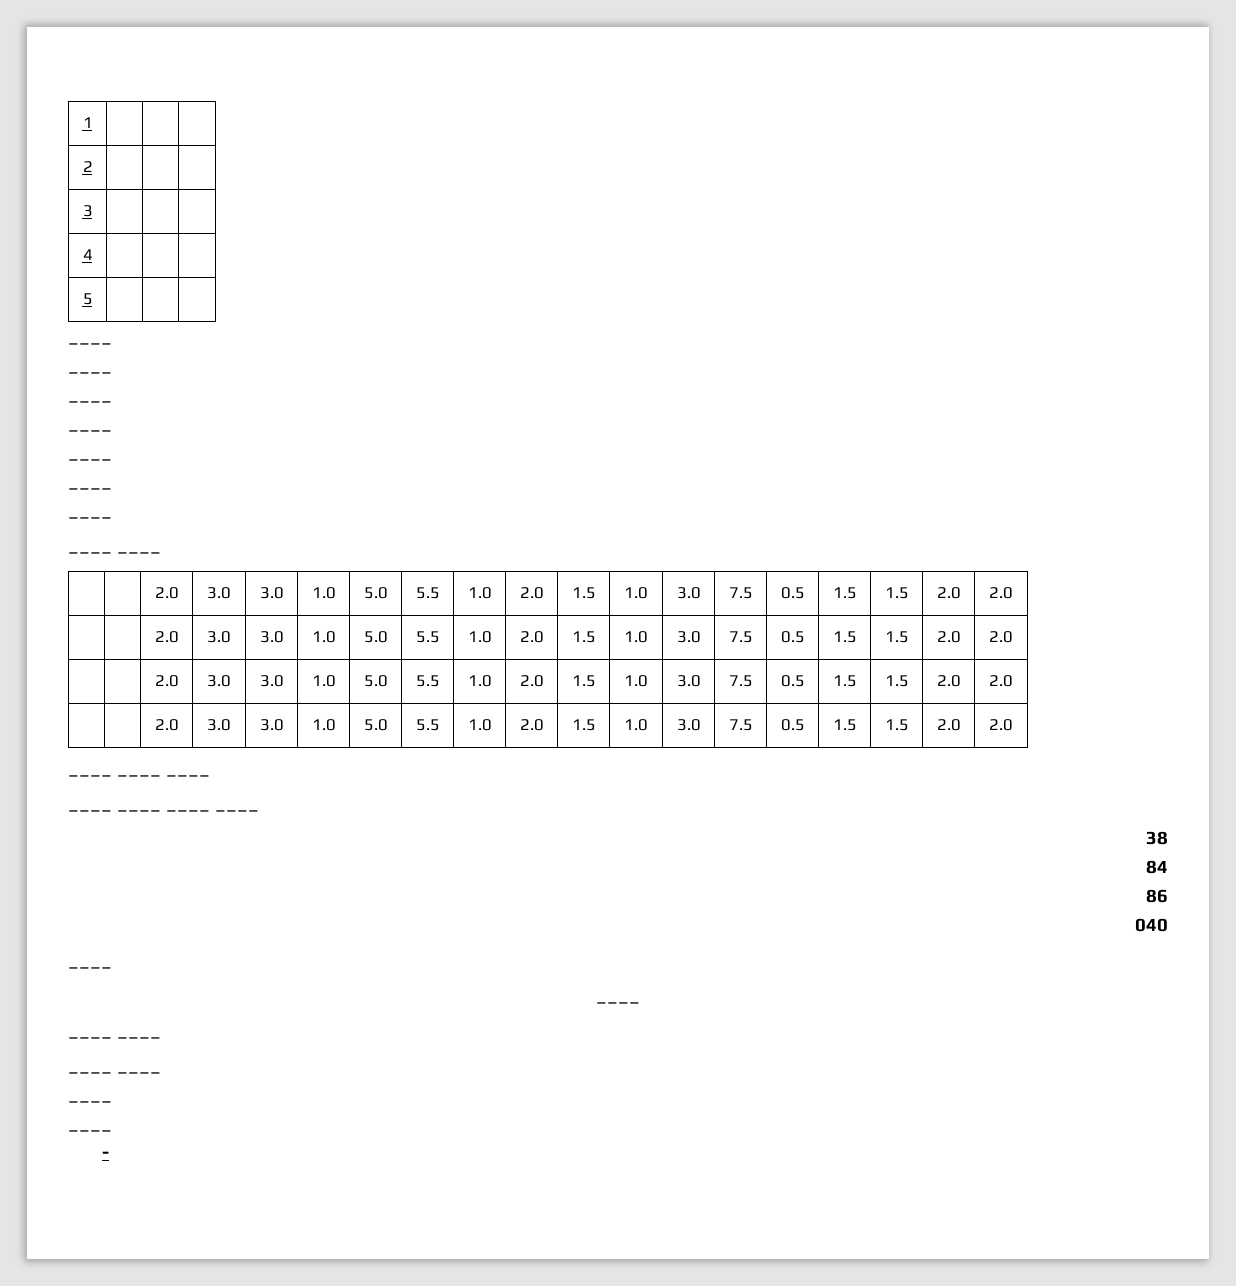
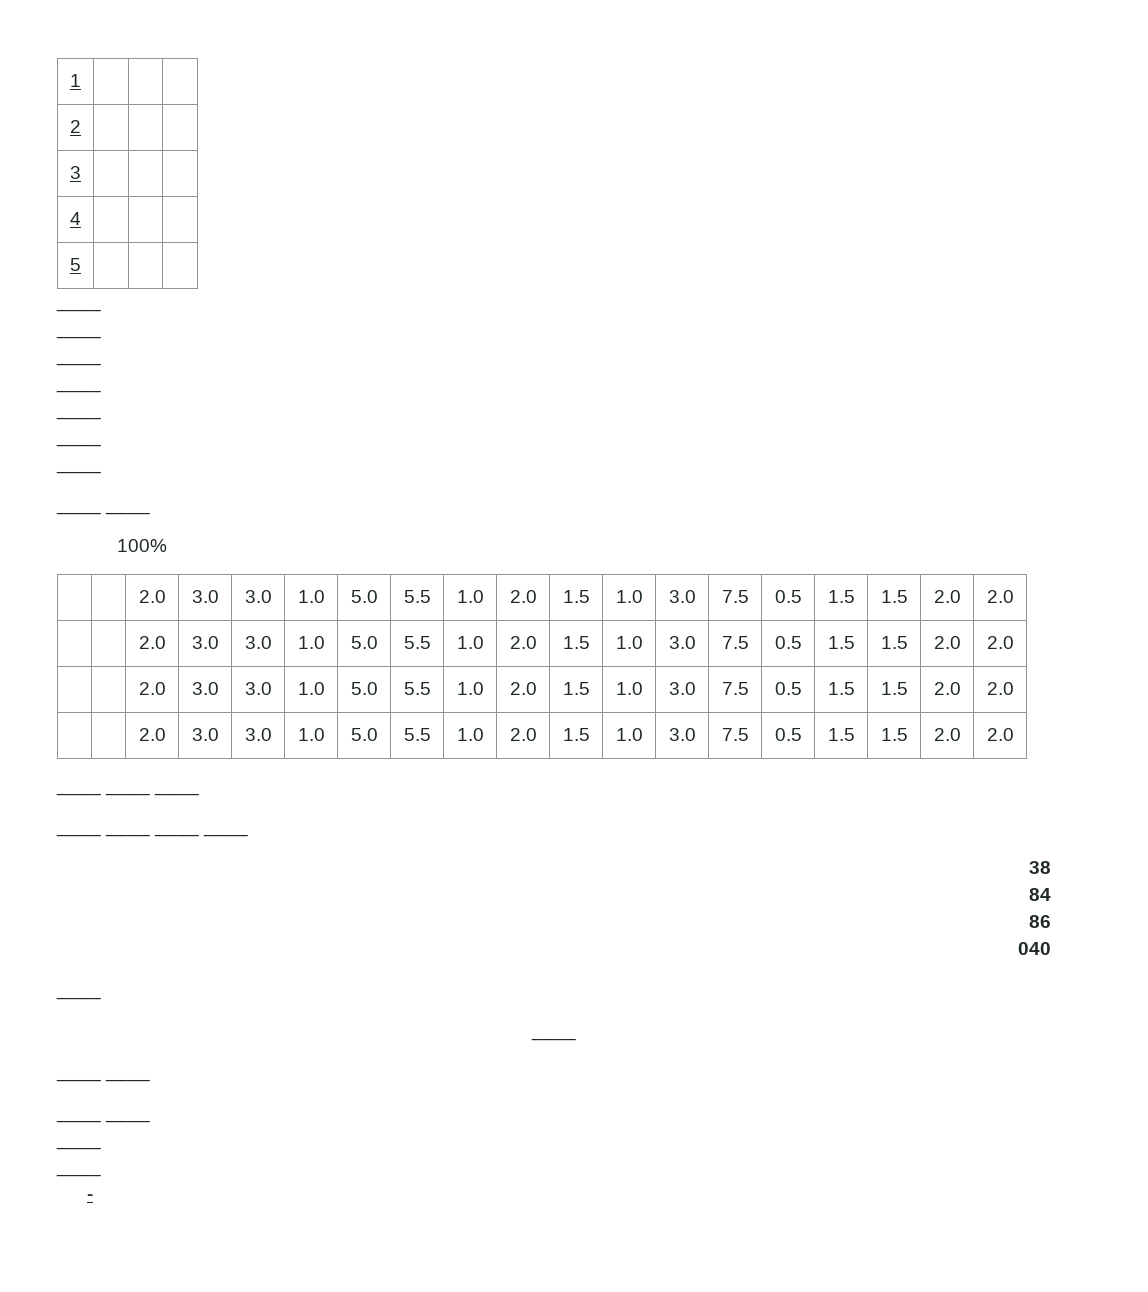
+ 100%

